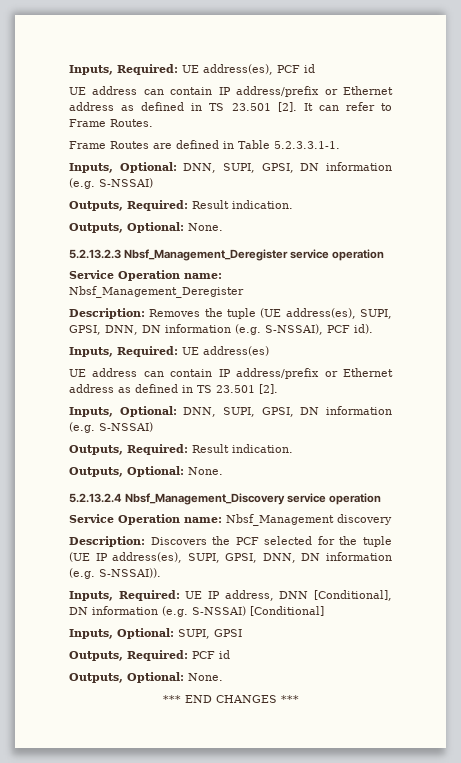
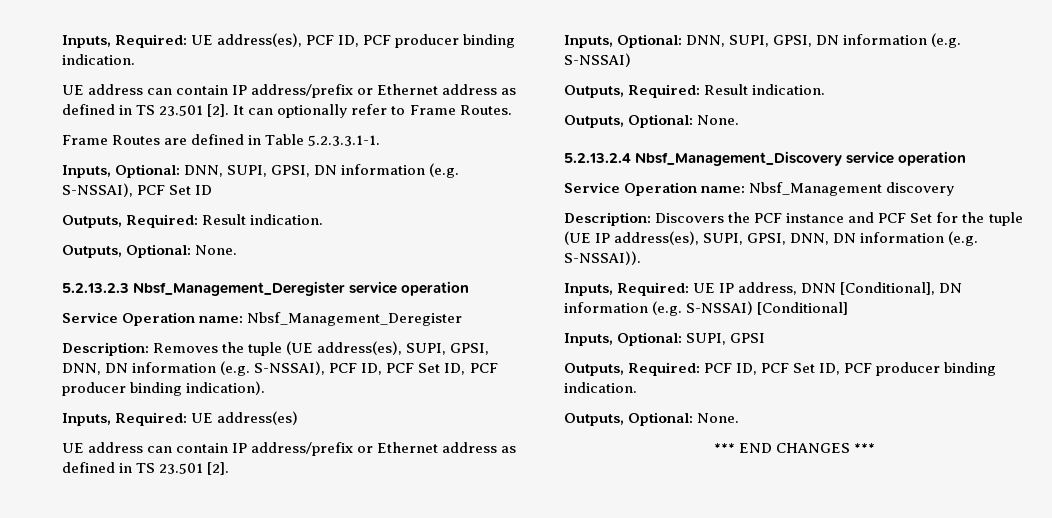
- Inputs, Required: UE address(es), PCF id
+ Inputs, Required: UE address(es), PCF ID, PCF producer binding indication.
- It can refer to Frame Routes.
+ It can optionally refer to Frame Routes.
  Frame Routes are defined in Table 5.2.3.3.1-1.
- Inputs, Optional: DNN, SUPI, GPSI, DN information (e.g. S-NSSAI)
+ Inputs, Optional: DNN, SUPI, GPSI, DN information (e.g. S-NSSAI), PCF Set ID
- Description: Removes the tuple (UE address(es), SUPI, GPSI, DNN, DN information (e.g. S-NSSAI), PCF id).
+ Description: Removes the tuple (UE address(es), SUPI, GPSI, DNN, DN information (e.g. S-NSSAI), PCF ID, PCF Set ID, PCF producer binding indication).
- Description: Discovers the PCF selected for the tuple (UE IP address(es), SUPI, GPSI, DNN, DN information (e.g. S-NSSAI)).
+ Description: Discovers the PCF instance and PCF Set for the tuple (UE IP address(es), SUPI, GPSI, DNN, DN information (e.g. S-NSSAI)).
- Outputs, Required: PCF id
+ Outputs, Required: PCF ID, PCF Set ID, PCF producer binding indication.

